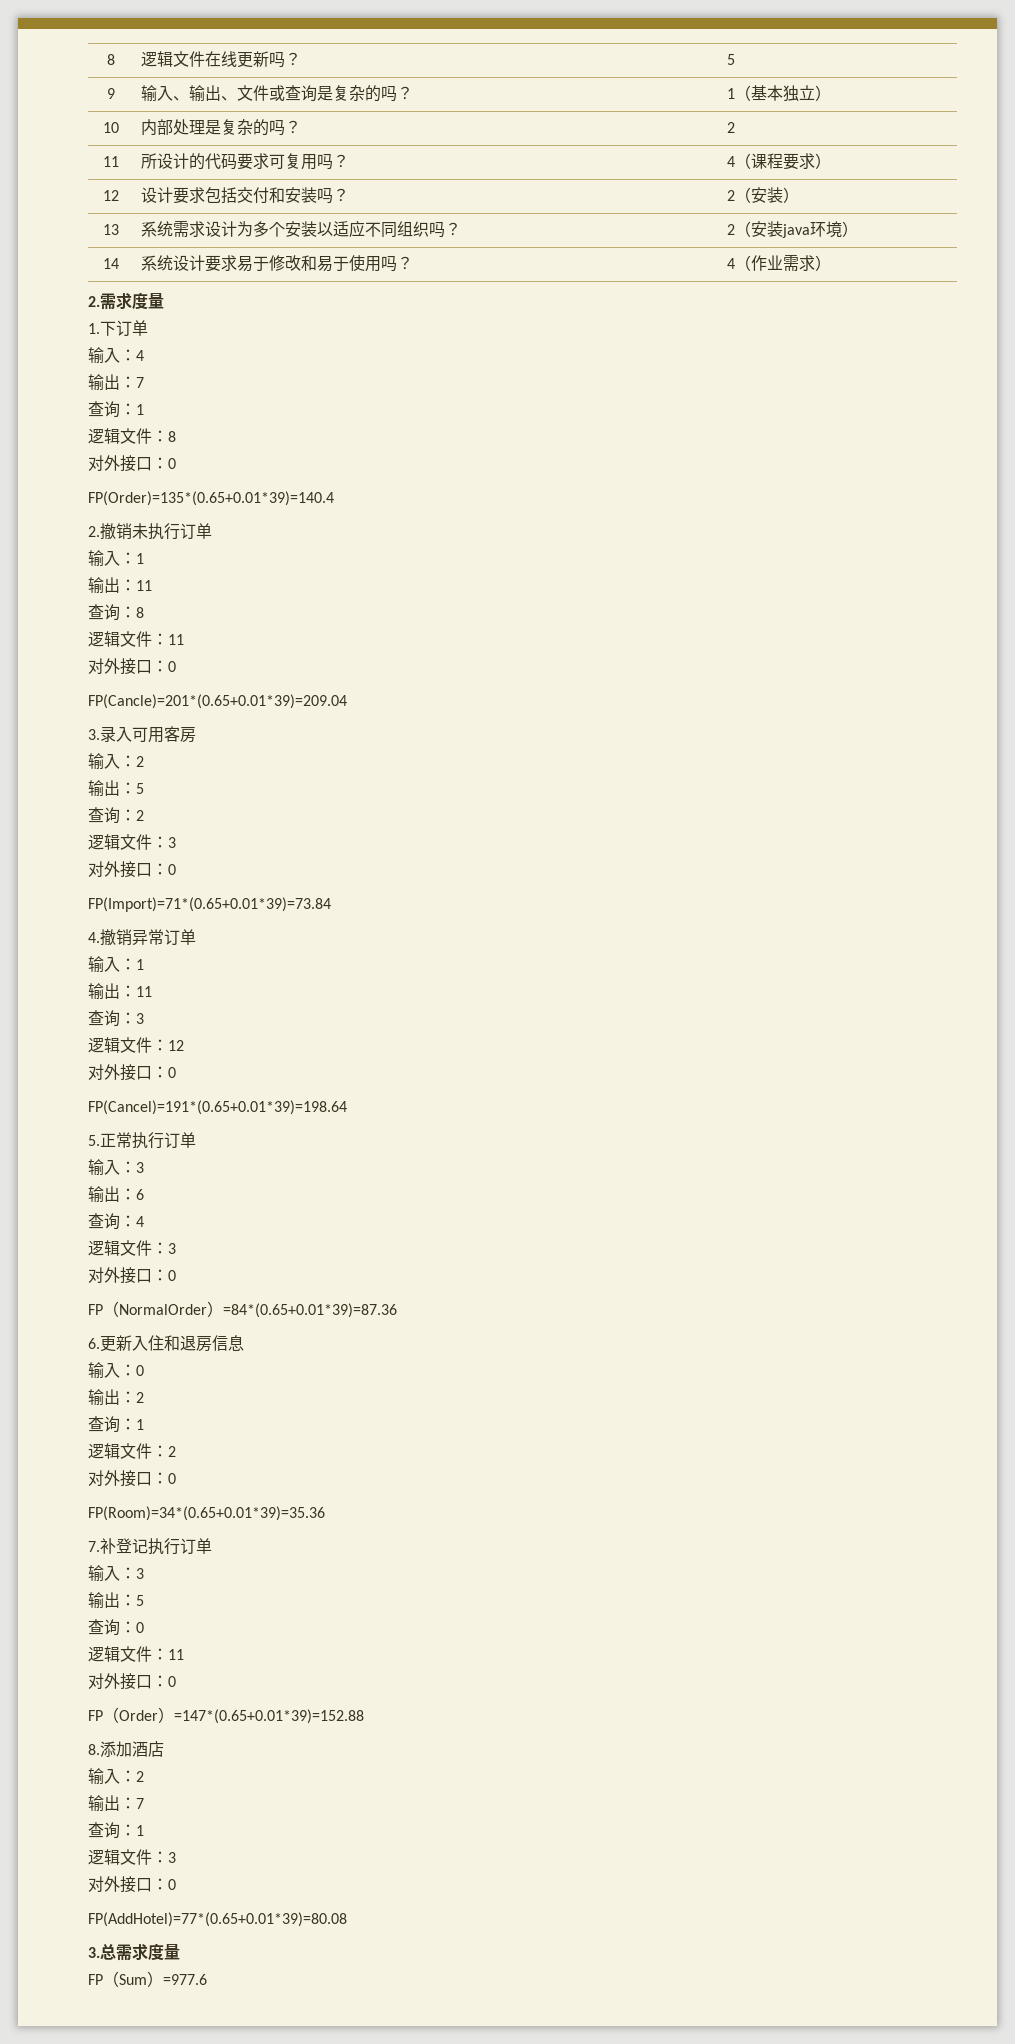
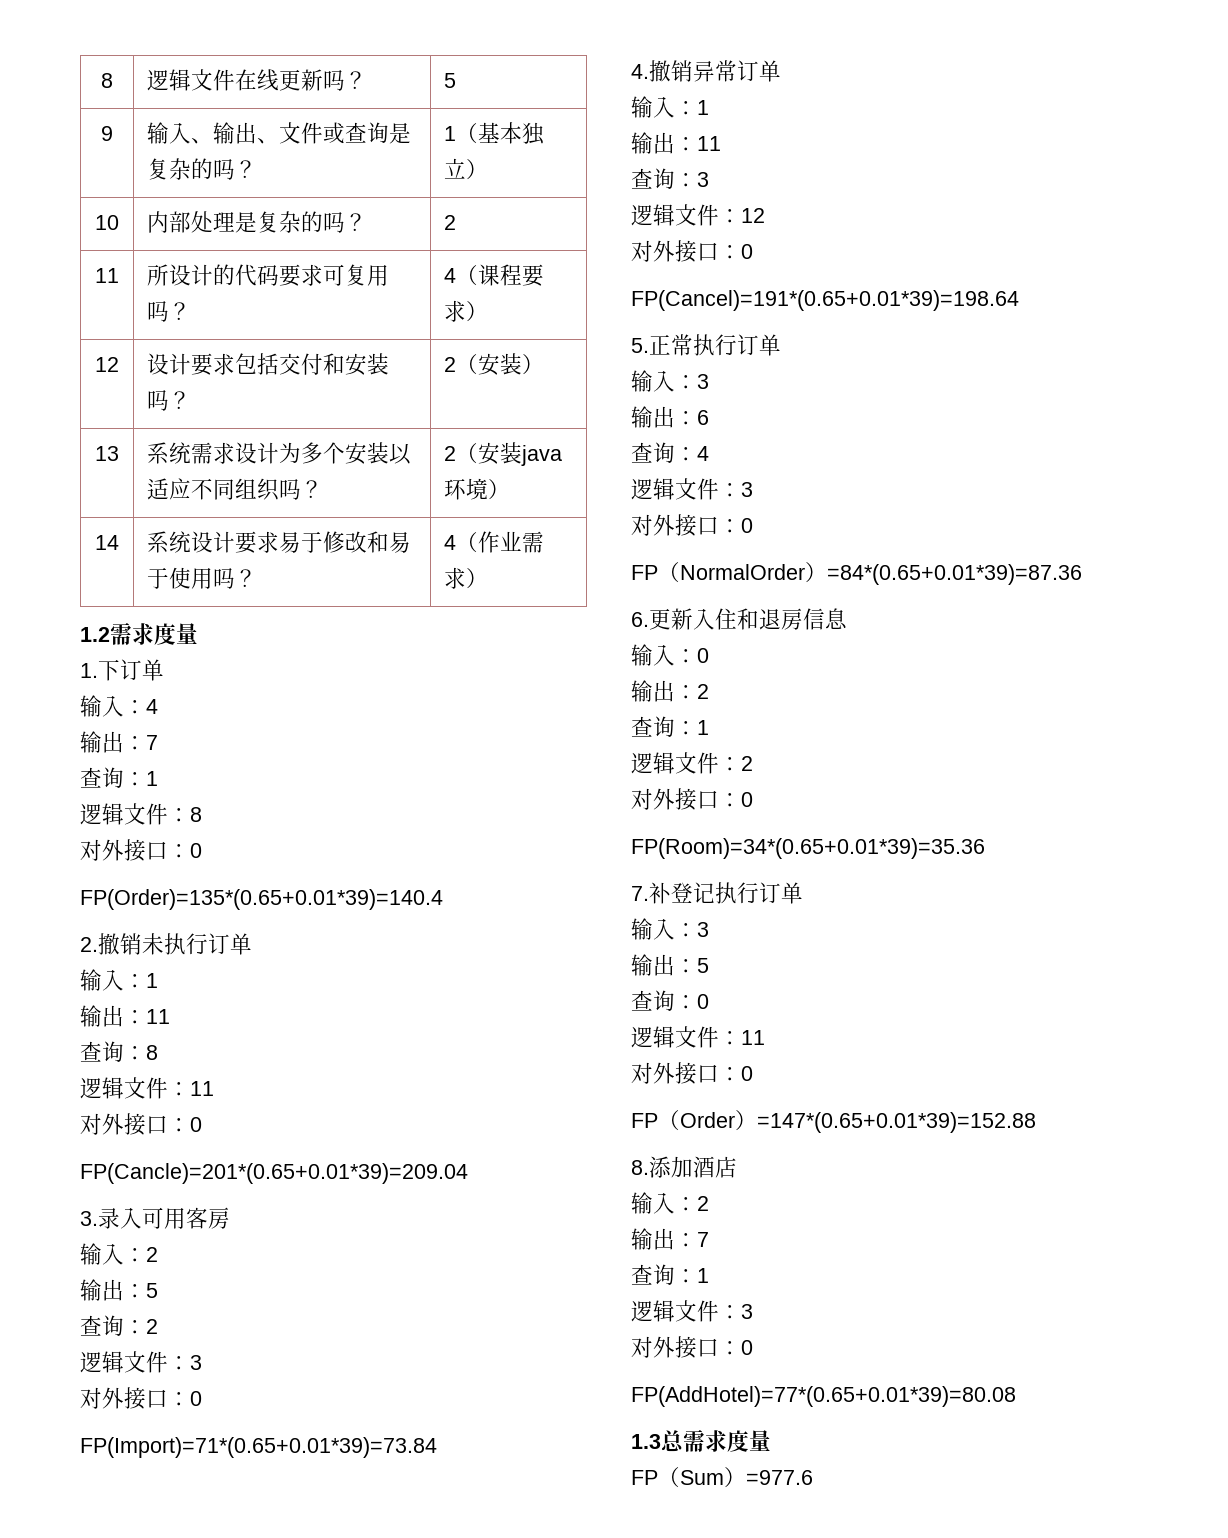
- 2.需求度量
+ 1.2需求度量
- 3.总需求度量
+ 1.3总需求度量

